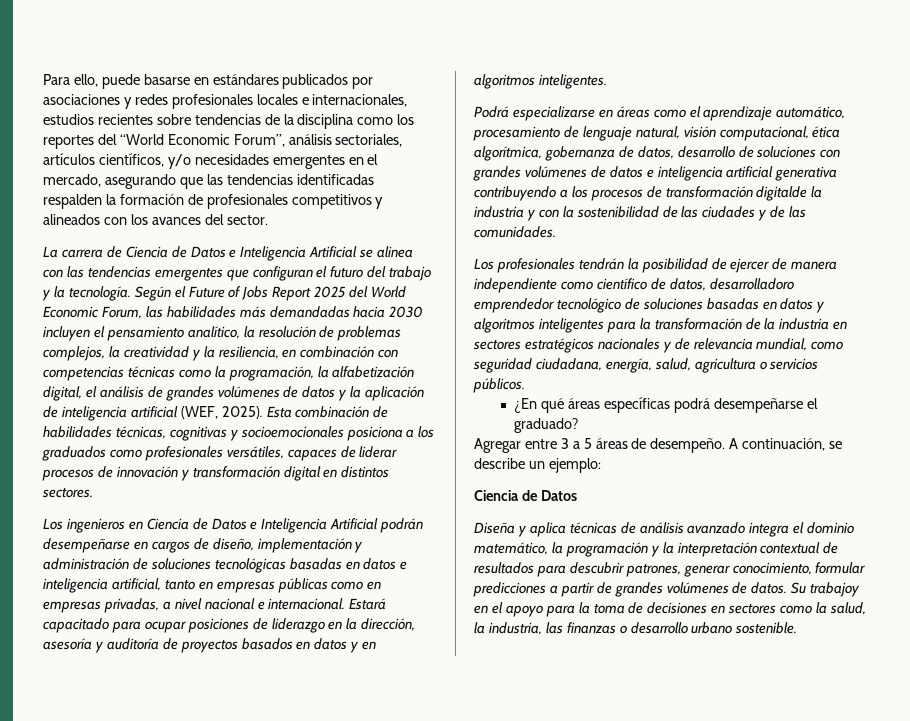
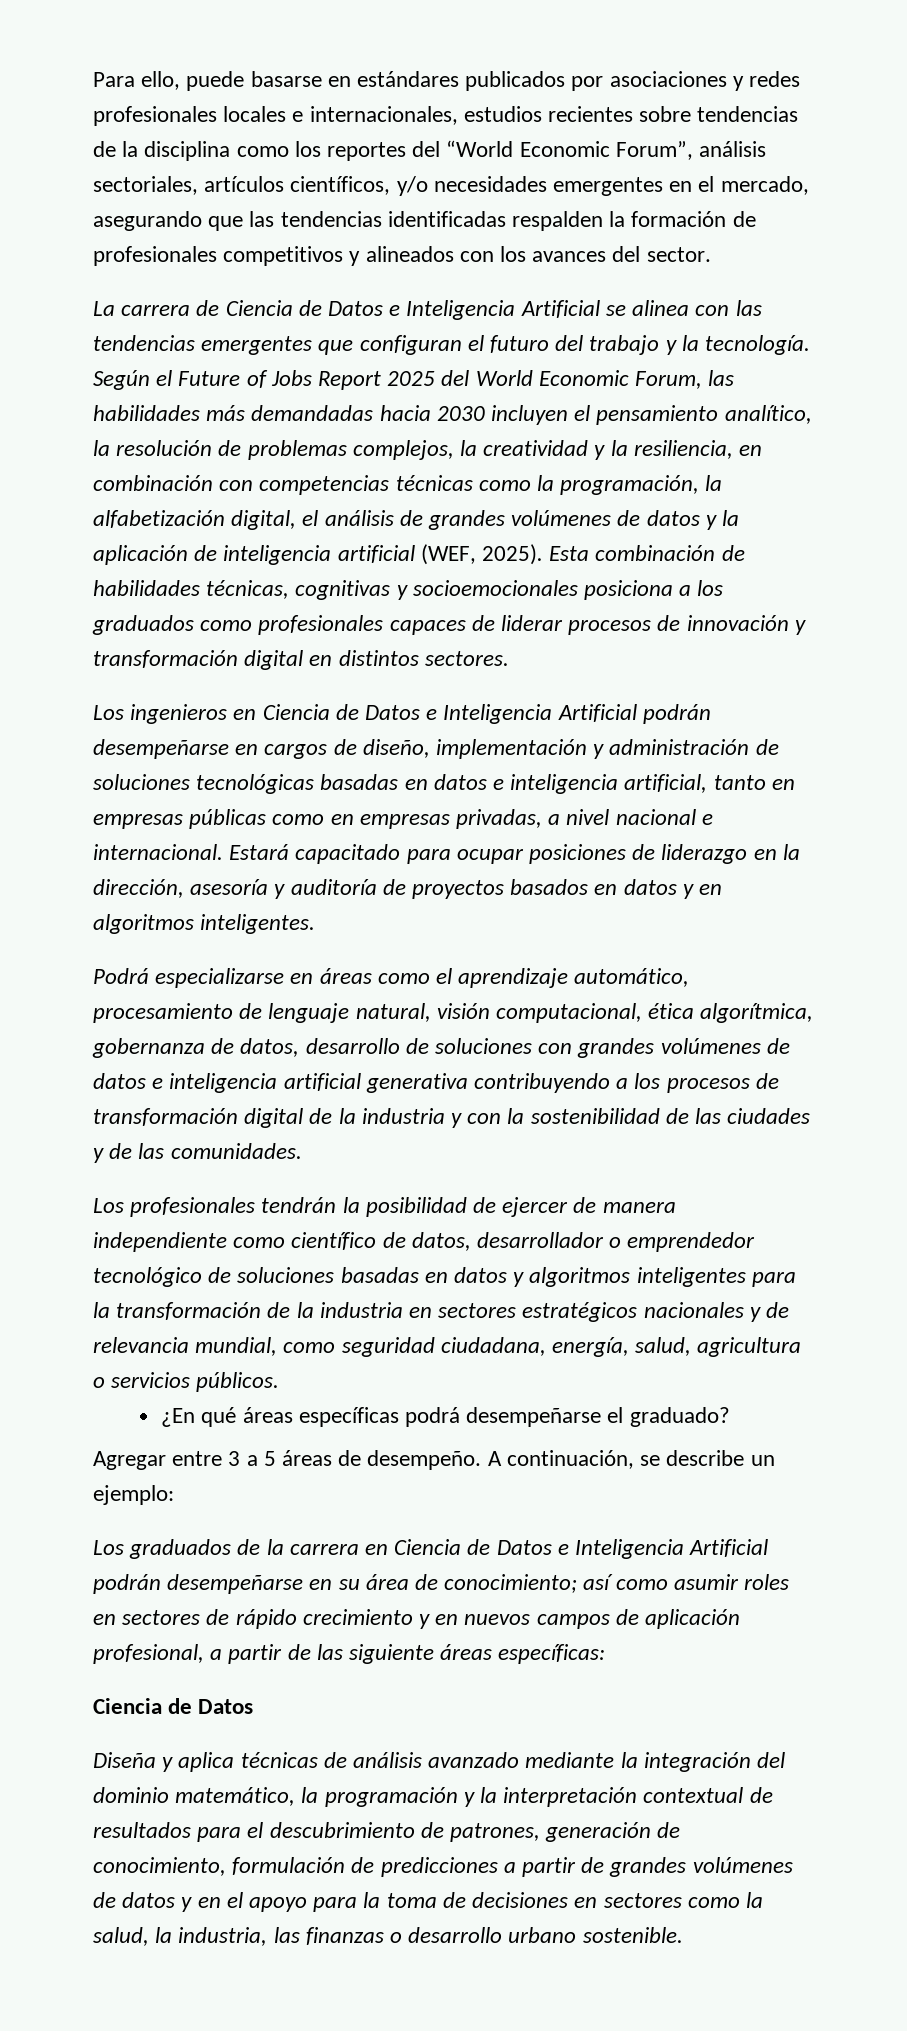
- Esta combinación de habilidades técnicas, cognitivas y socioemocionales posiciona a los graduados como profesionales versátiles, capaces de liderar procesos de innovación y transformación digital en distintos sectores.
+ Esta combinación de habilidades técnicas, cognitivas y socioemocionales posiciona a los graduados como profesionales capaces de liderar procesos de innovación y transformación digital en distintos sectores.
- Podrá especializarse en áreas como el aprendizaje automático, procesamiento de lenguaje natural, visión computacional, ética algorítmica, gobernanza de datos, desarrollo de soluciones con grandes volúmenes de datos e inteligencia artificial generativa contribuyendo a los procesos de transformación digitalde la industria y con la sostenibilidad de las ciudades y de las comunidades.
+ Podrá especializarse en áreas como el aprendizaje automático, procesamiento de lenguaje natural, visión computacional, ética algorítmica, gobernanza de datos, desarrollo de soluciones con grandes volúmenes de datos e inteligencia artificial generativa contribuyendo a los procesos de transformación digital de la industria y con la sostenibilidad de las ciudades y de las comunidades.
- Los profesionales tendrán la posibilidad de ejercer de manera independiente como científico de datos, desarrolladoro emprendedor tecnológico de soluciones basadas en datos y algoritmos inteligentes para la transformación de la industria en sectores estratégicos nacionales y de relevancia mundial, como seguridad ciudadana, energía, salud, agricultura o servicios públicos.
+ Los profesionales tendrán la posibilidad de ejercer de manera independiente como científico de datos, desarrollador o emprendedor tecnológico de soluciones basadas en datos y algoritmos inteligentes para la transformación de la industria en sectores estratégicos nacionales y de relevancia mundial, como seguridad ciudadana, energía, salud, agricultura o servicios públicos.
+ Los graduados de la carrera en Ciencia de Datos e Inteligencia Artificial podrán desempeñarse en su área de conocimiento; así como asumir roles en sectores de rápido crecimiento y en nuevos campos de aplicación profesional, a partir de las siguiente áreas específicas:
- Diseña y aplica técnicas de análisis avanzado integra el dominio matemático, la programación y la interpretación contextual de resultados para descubrir patrones, generar conocimiento, formular predicciones a partir de grandes volúmenes de datos. Su trabajoy en el apoyo para la toma de decisiones en sectores como la salud, la industria, las finanzas o desarrollo urbano sostenible.
+ Diseña y aplica técnicas de análisis avanzado mediante la integración del dominio matemático, la programación y la interpretación contextual de resultados para el descubrimiento de patrones, generación de conocimiento, formulación de predicciones a partir de grandes volúmenes de datos y en el apoyo para la toma de decisiones en sectores como la salud, la industria, las finanzas o desarrollo urbano sostenible.

